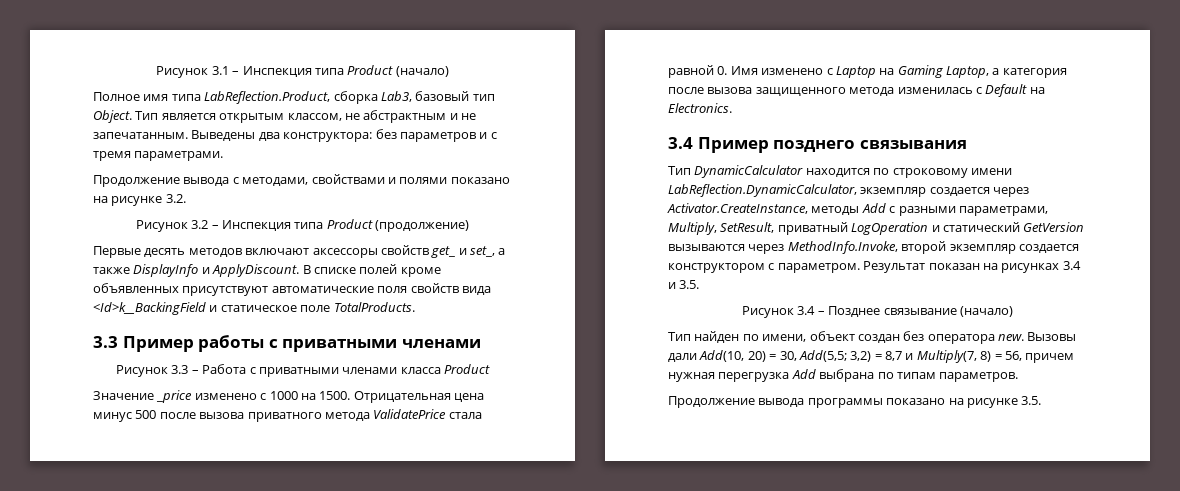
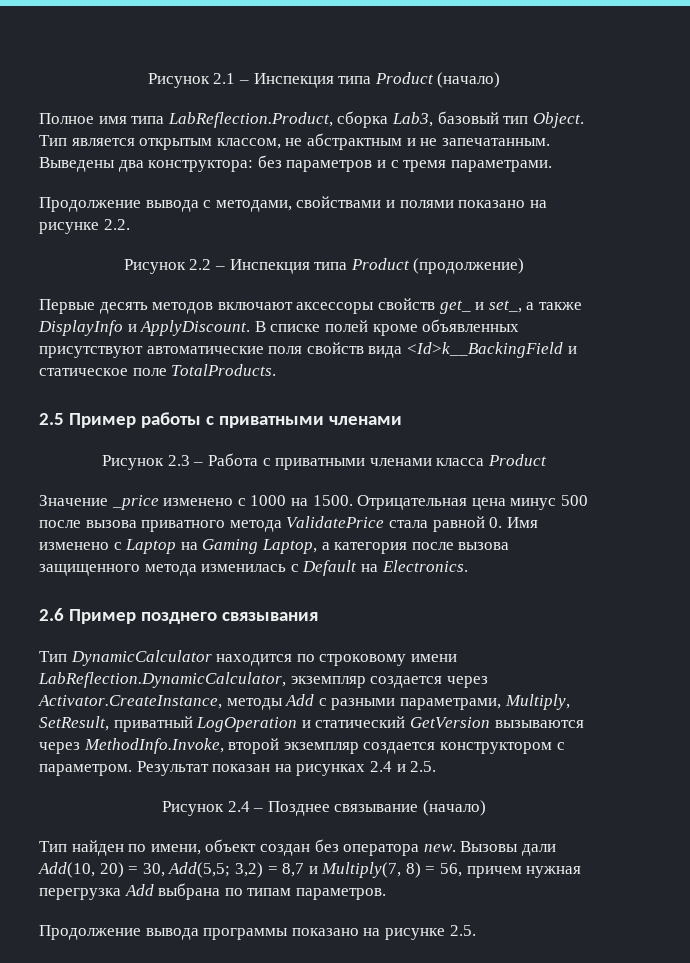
- Рисунок 3.1 – Инспекция типа Product (начало)
+ Рисунок 2.1 – Инспекция типа Product (начало)
- Продолжение вывода с методами, свойствами и полями показано на рисунке 3.2.
- Рисунок 3.2 – Инспекция типа Product (продолжение)
+ Продолжение вывода с методами, свойствами и полями показано на рисунке 2.2.
+ Рисунок 2.2 – Инспекция типа Product (продолжение)
- 3.3 Пример работы с приватными членами
+ 2.5 Пример работы с приватными членами
- Рисунок 3.3 – Работа с приватными членами класса Product
+ Рисунок 2.3 – Работа с приватными членами класса Product
- 3.4 Пример позднего связывания
+ 2.6 Пример позднего связывания
- Результат показан на рисунках 3.4 и 3.5.
- Рисунок 3.4 – Позднее связывание (начало)
+ Результат показан на рисунках 2.4 и 2.5.
+ Рисунок 2.4 – Позднее связывание (начало)
- Продолжение вывода программы показано на рисунке 3.5.
+ Продолжение вывода программы показано на рисунке 2.5.

